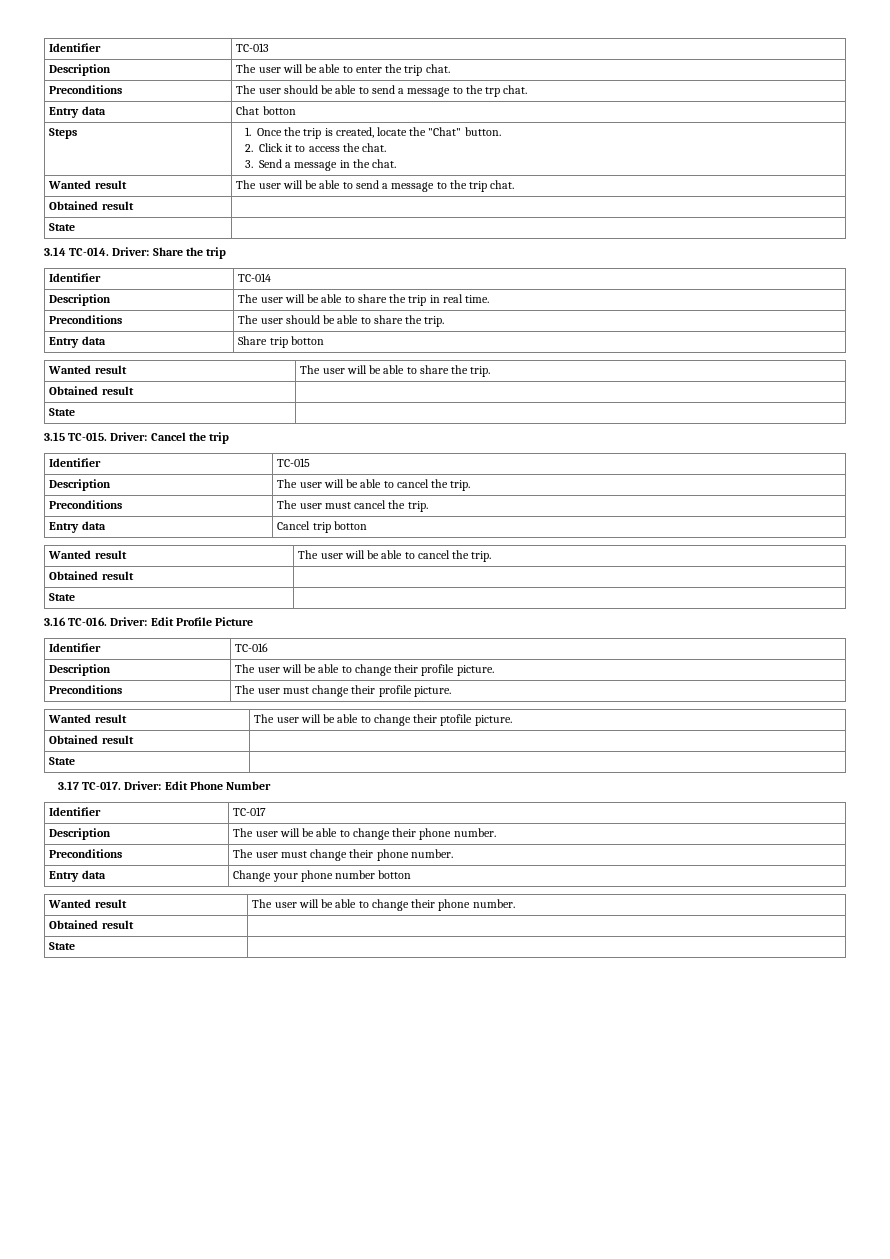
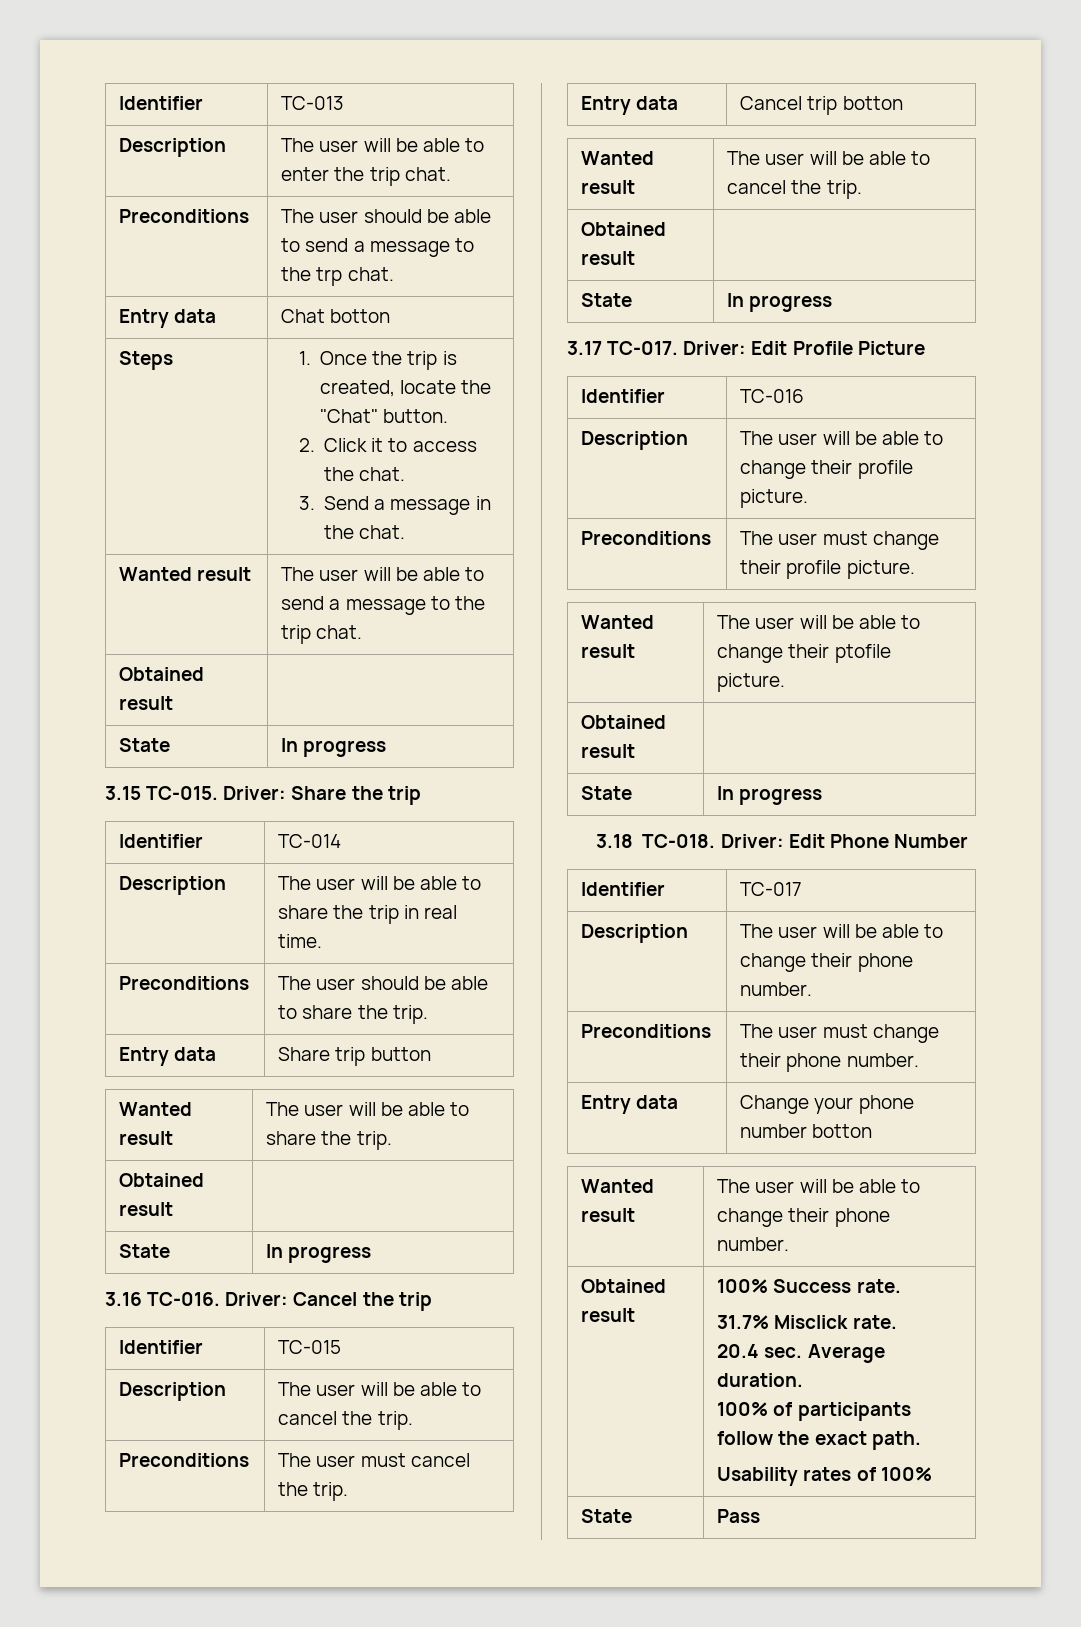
  Wanted result | The user will be able to send a message to the trip chat.
  Obtained result |
- State |
- 3.14 TC-014.
+ State | In progress
+ 3.15 TC-015.
- Entry data | Share trip botton
+ Entry data | Share trip button
  Wanted result | The user will be able to share the trip.
  Obtained result |
- State |
- 3.15 TC-015.
+ State | In progress
+ 3.16 TC-016.
  Wanted result | The user will be able to cancel the trip.
  Obtained result |
- State |
- 3.16 TC-016.
+ State | In progress
+ 3.17 TC-017.
  Wanted result | The user will be able to change their ptofile picture.
  Obtained result |
- State |
- 3.17 TC-017.
+ State | In progress
+ 3.18 TC-018.
  Wanted result | The user will be able to change their phone number.
- Obtained result |
- State |
+ Obtained result | 100% Success rate.
+ 31.7% Misclick rate.
+ 20.4 sec. Average duration.
+ 100% of participants follow the exact path.
+ Usability rates of 100%
+ State | Pass

